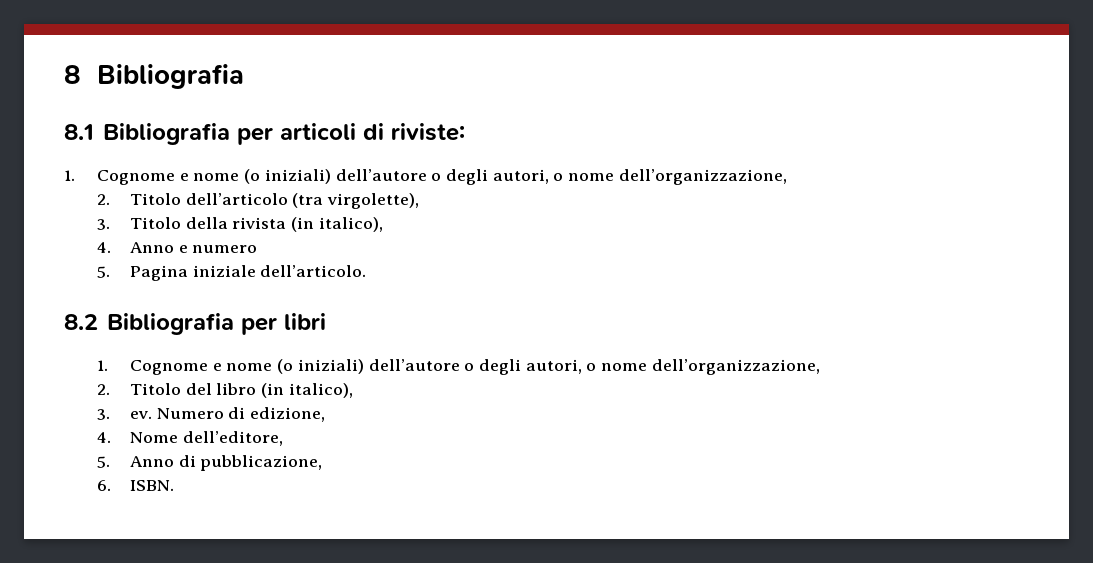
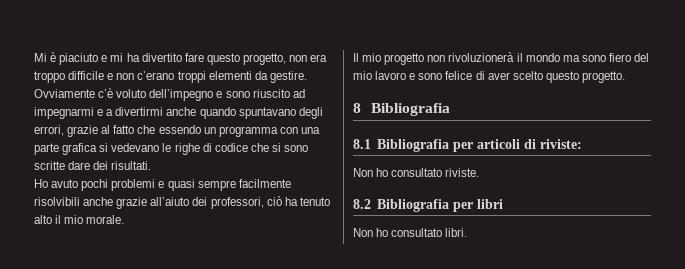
+ Mi è piaciuto e mi ha divertito fare questo progetto, non era troppo difficile e non c’erano troppi elementi da gestire. Ovviamente c’è voluto dell’impegno e sono riuscito ad impegnarmi e a divertirmi anche quando spuntavano degli errori, grazie al fatto che essendo un programma con una parte grafica si vedevano le righe di codice che si sono scritte dare dei risultati.
+ Ho avuto pochi problemi e quasi sempre facilmente risolvibili anche grazie all’aiuto dei professori, ciò ha tenuto alto il mio morale.
+ Il mio progetto non rivoluzionerà il mondo ma sono fiero del mio lavoro e sono felice di aver scelto questo progetto.
  8.1 Bibliografia per articoli di riviste:
- 1. Cognome e nome (o iniziali) dell’autore o degli autori, o nome dell’organizzazione,
- 2. Titolo dell’articolo (tra virgolette),
- 3. Titolo della rivista (in italico),
- 4. Anno e numero
- 5. Pagina iniziale dell’articolo.
+ Non ho consultato riviste.
  8.2 Bibliografia per libri
- 1. Cognome e nome (o iniziali) dell’autore o degli autori, o nome dell’organizzazione,
- 2. Titolo del libro (in italico),
- 3. ev. Numero di edizione,
- 4. Nome dell’editore,
- 5. Anno di pubblicazione,
- 6. ISBN.
+ Non ho consultato libri.

